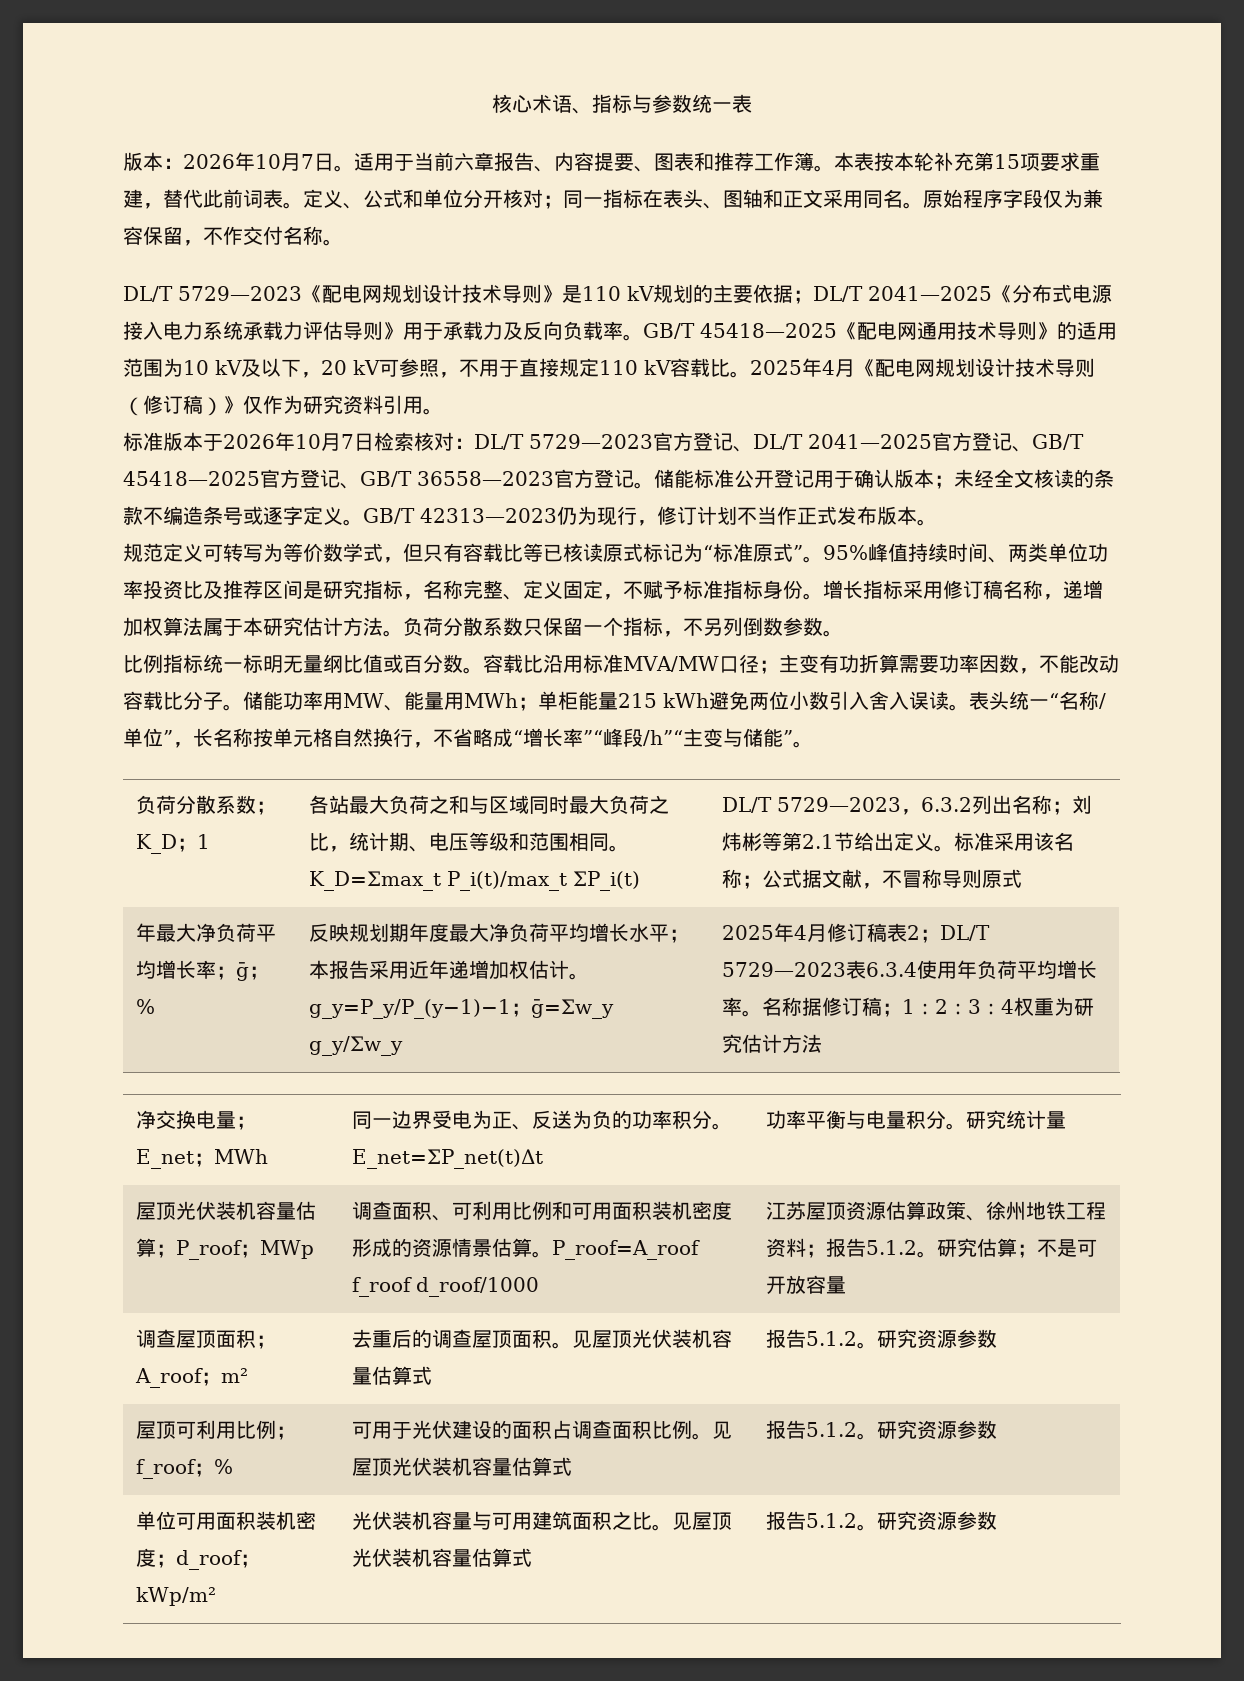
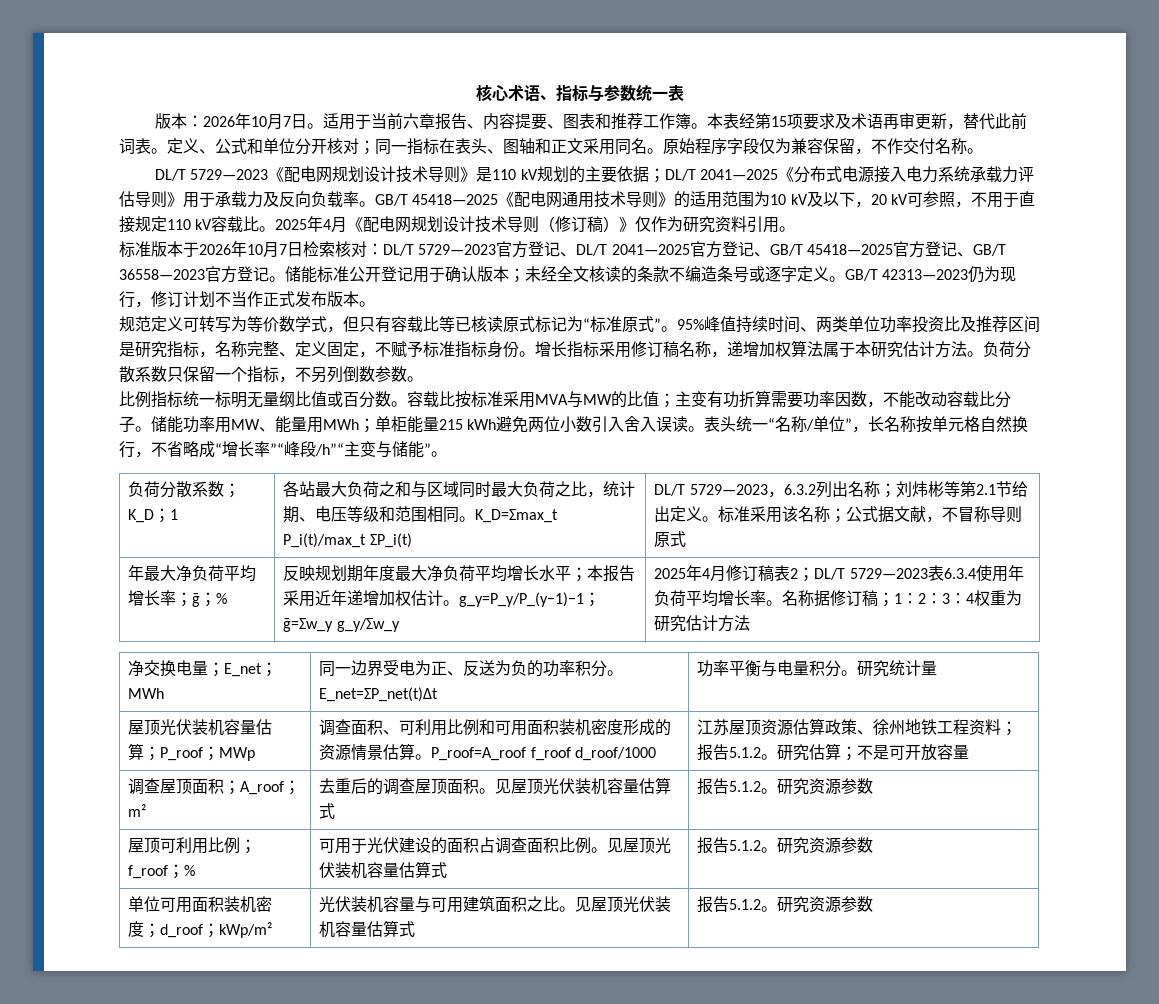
- 本表按本轮补充第15项要求重建，替代此前词表。
+ 本表经第15项要求及术语再审更新，替代此前词表。
- 容载比沿用标准MVA/MW口径；主变有功折算需要功率因数，不能改动容载比分子。
+ 容载比按标准采用MVA与MW的比值；主变有功折算需要功率因数，不能改动容载比分子。

